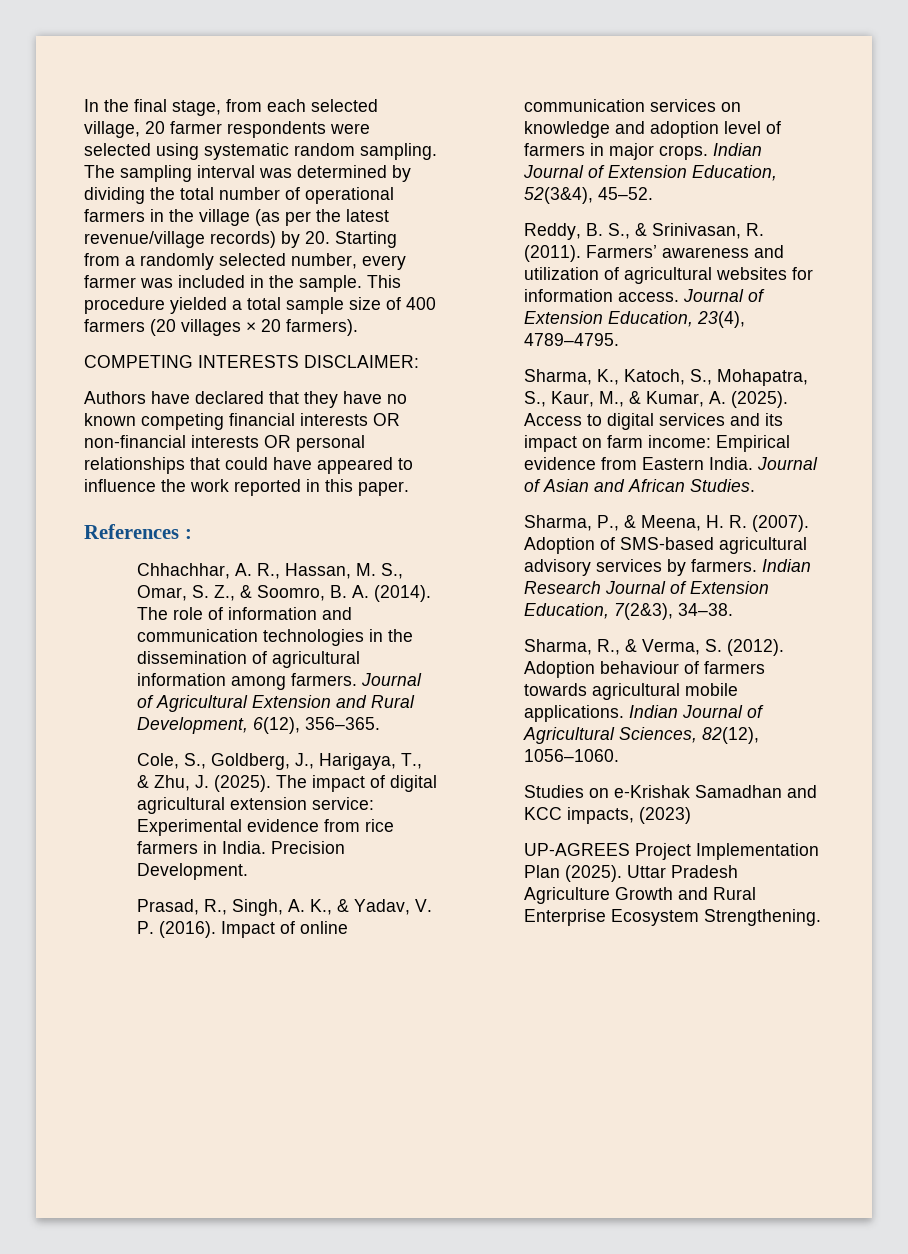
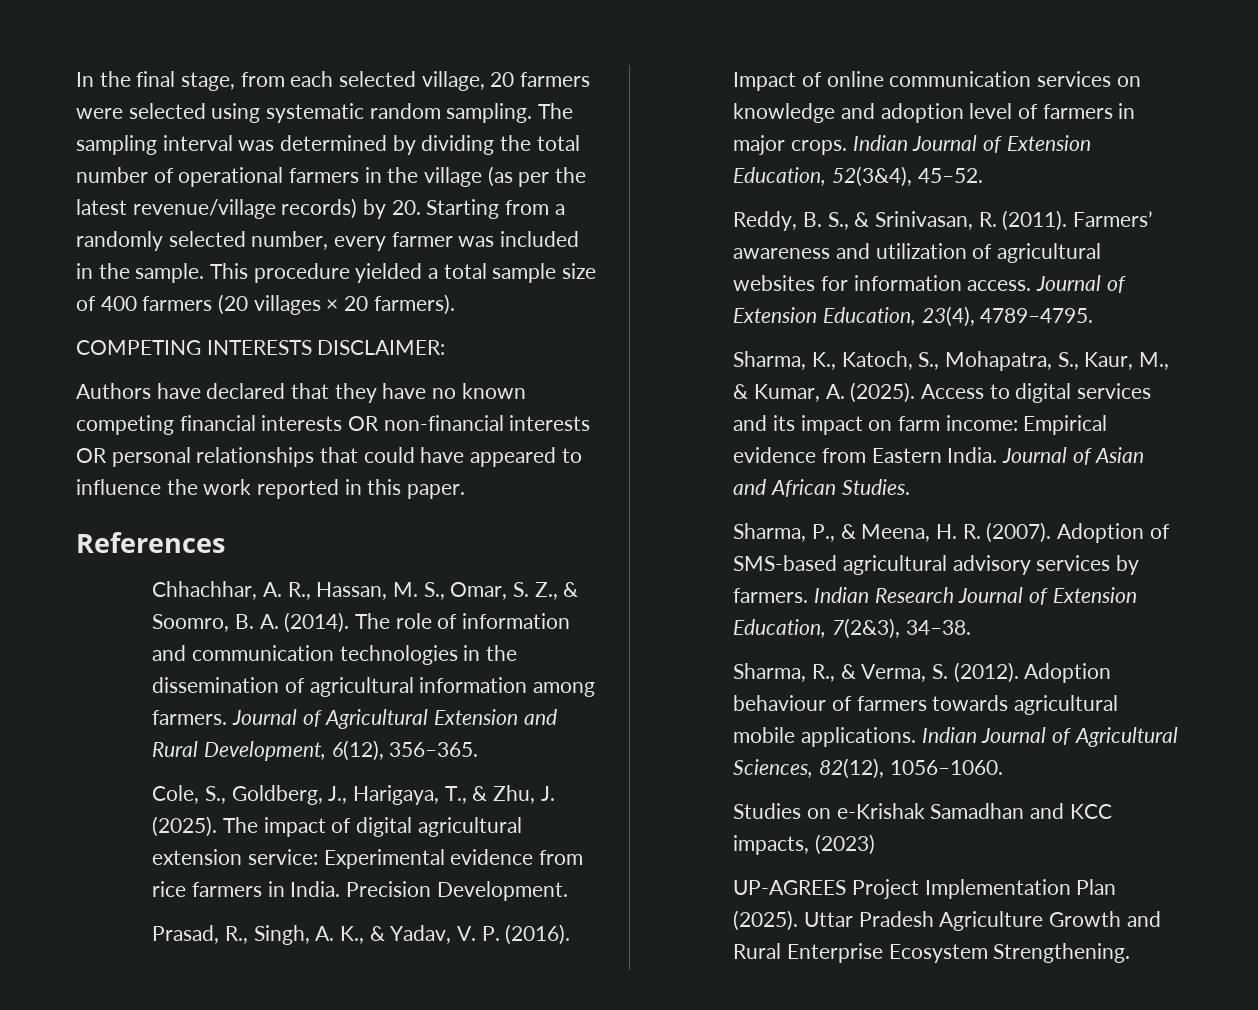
- In the final stage, from each selected village, 20 farmer respondents were selected using systematic random sampling.
+ In the final stage, from each selected village, 20 farmers were selected using systematic random sampling.
- References :
+ References

